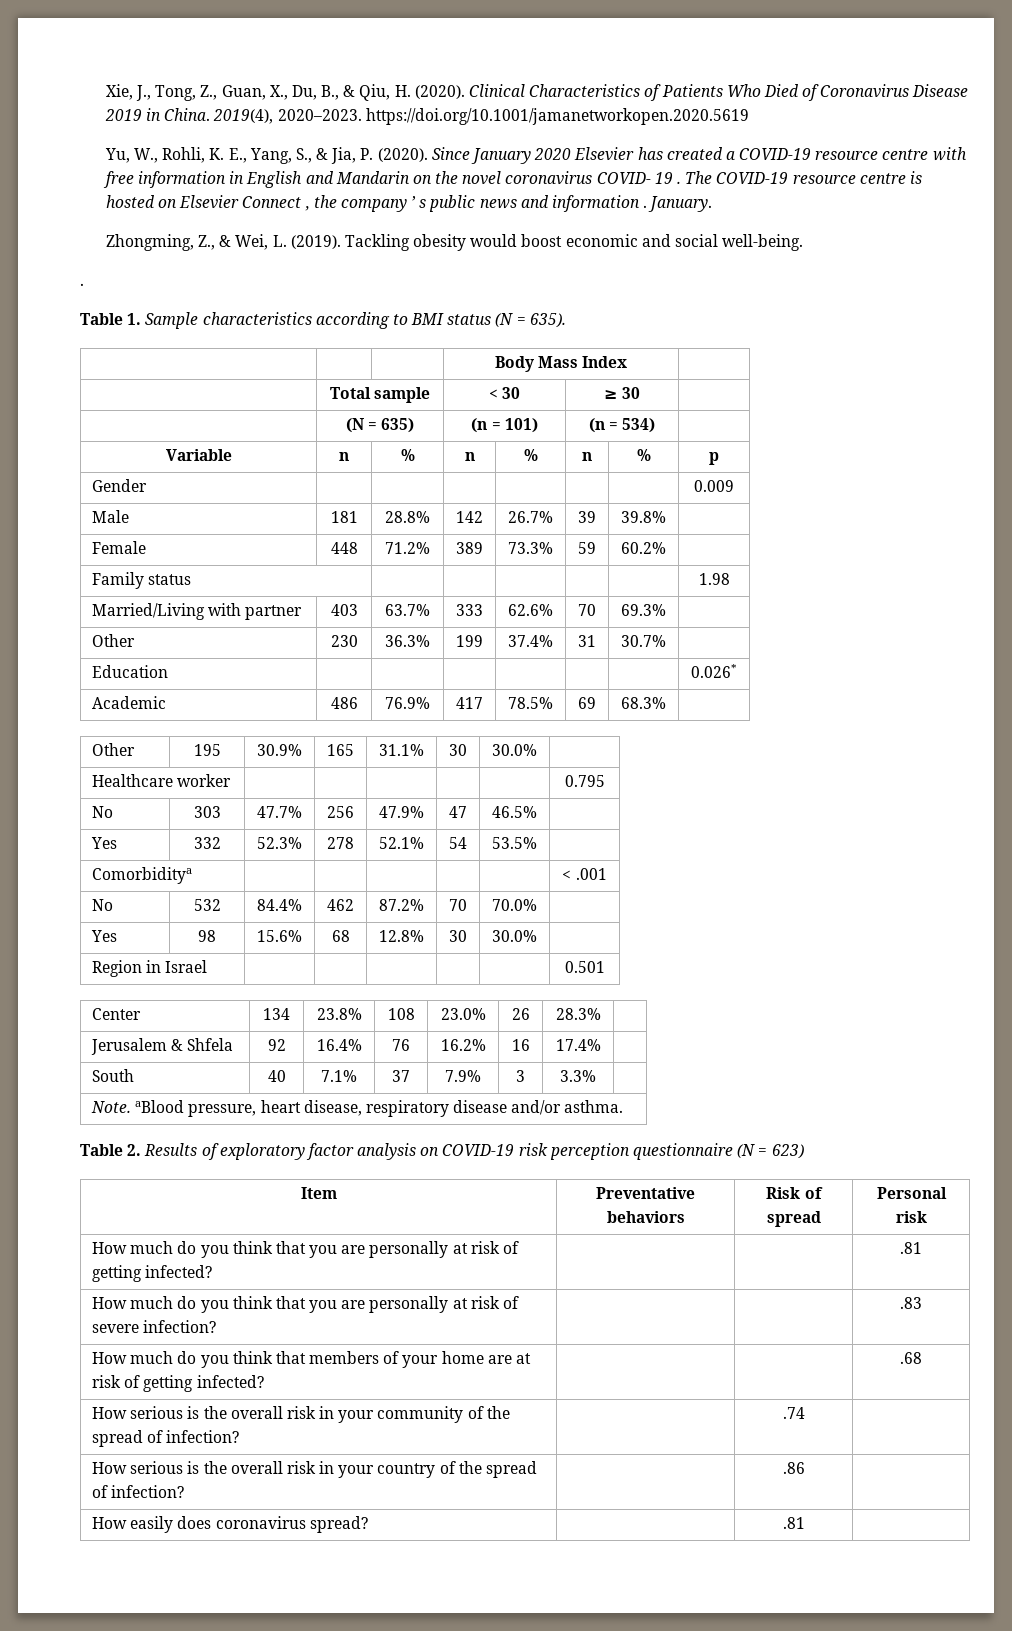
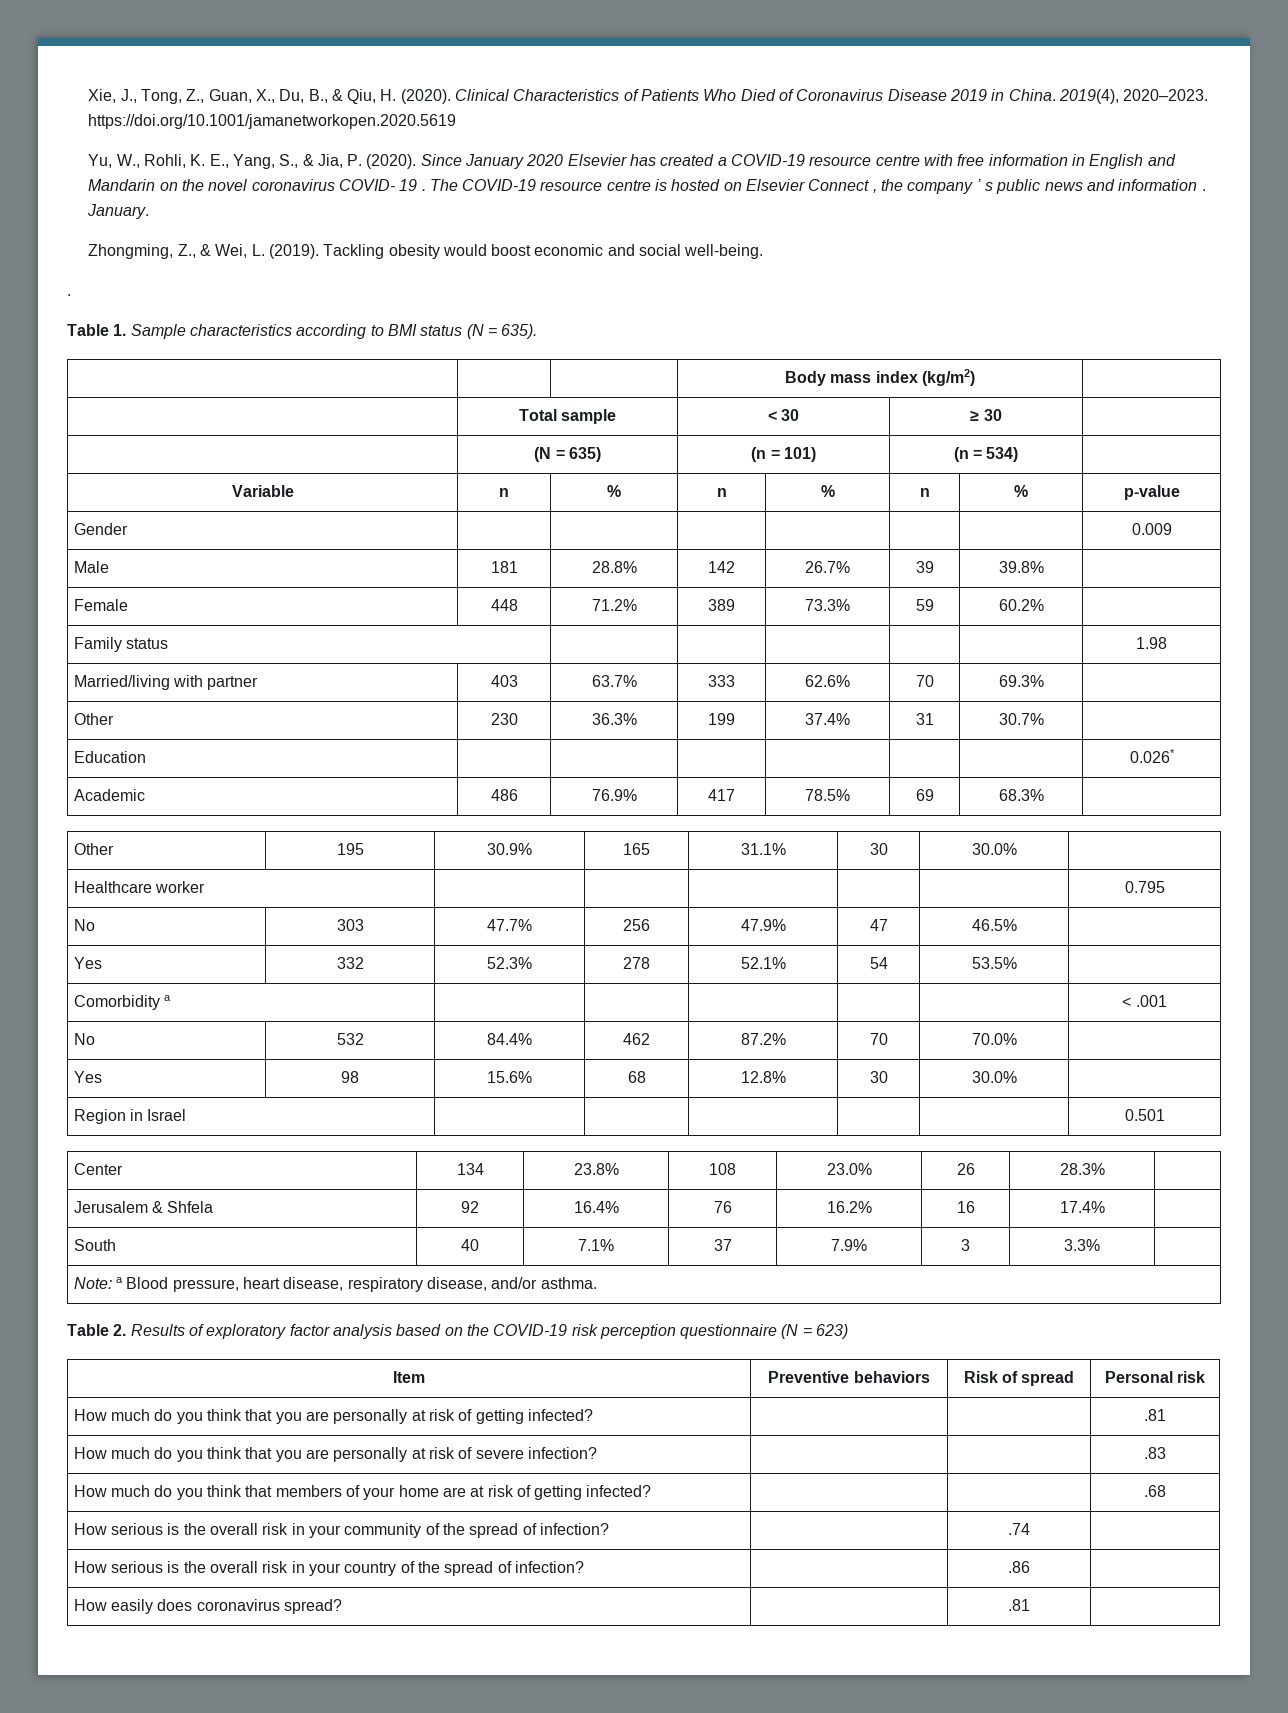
- | | | Body Mass Index |
+ | | | Body mass index (kg/m2) |
- Variable | n | % | n | % | n | % | p
+ Variable | n | % | n | % | n | % | p-value
- Married/Living with partner | 403 | 63.7% | 333 | 62.6% | 70 | 69.3% |
+ Married/living with partner | 403 | 63.7% | 333 | 62.6% | 70 | 69.3% |
- Comorbiditya | | | | | | < .001
+ Comorbidity a | | | | | | < .001
- Note. aBlood pressure, heart disease, respiratory disease and/or asthma.
+ Note: a Blood pressure, heart disease, respiratory disease, and/or asthma.
- Table 2. Results of exploratory factor analysis on COVID-19 risk perception questionnaire (N = 623)
+ Table 2. Results of exploratory factor analysis based on the COVID-19 risk perception questionnaire (N = 623)
- Item | Preventative behaviors | Risk of spread | Personal risk
+ Item | Preventive behaviors | Risk of spread | Personal risk

